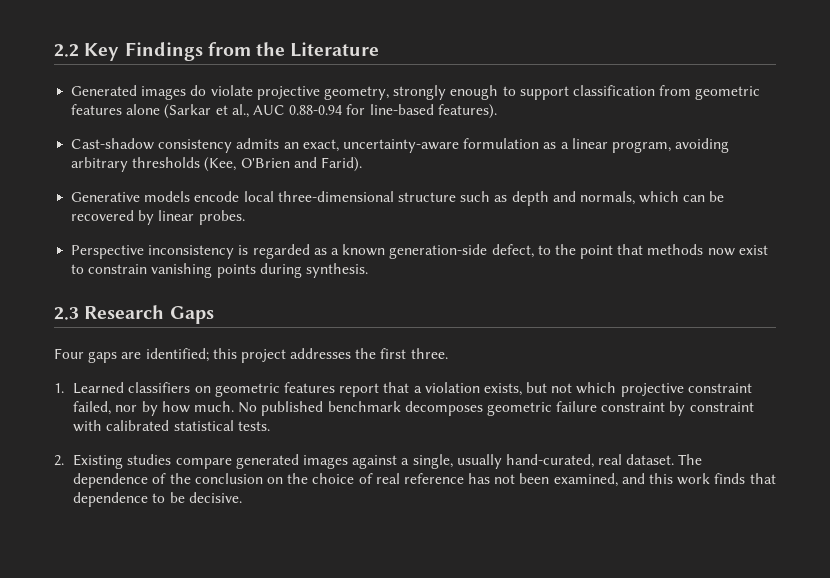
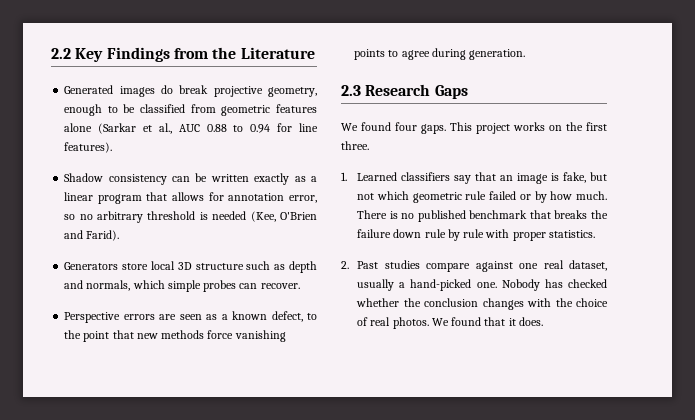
- Generated images do violate projective geometry, strongly enough to support classification from geometric features alone (Sarkar et al., AUC 0.88-0.94 for line-based features).
- Cast-shadow consistency admits an exact, uncertainty-aware formulation as a linear program, avoiding arbitrary thresholds (Kee, O'Brien and Farid).
+ Generated images do break projective geometry, enough to be classified from geometric features alone (Sarkar et al., AUC 0.88 to 0.94 for line features).
+ Shadow consistency can be written exactly as a linear program that allows for annotation error, so no arbitrary threshold is needed (Kee, O'Brien and Farid).
- Generative models encode local three-dimensional structure such as depth and normals, which can be recovered by linear probes.
- Perspective inconsistency is regarded as a known generation-side defect, to the point that methods now exist to constrain vanishing points during synthesis.
+ Generators store local 3D structure such as depth and normals, which simple probes can recover.
+ Perspective errors are seen as a known defect, to the point that new methods force vanishing points to agree during generation.
  2.3 Research Gaps
- Four gaps are identified; this project addresses the first three.
+ We found four gaps. This project works on the first three.
- 1. Learned classifiers on geometric features report that a violation exists, but not which projective constraint failed, nor by how much. No published benchmark decomposes geometric failure constraint by constraint with calibrated statistical tests.
+ 1. Learned classifiers say that an image is fake, but not which geometric rule failed or by how much. There is no published benchmark that breaks the failure down rule by rule with proper statistics.
- 2. Existing studies compare generated images against a single, usually hand-curated, real dataset. The dependence of the conclusion on the choice of real reference has not been examined, and this work finds that dependence to be decisive.
+ 2. Past studies compare against one real dataset, usually a hand-picked one. Nobody has checked whether the conclusion changes with the choice of real photos. We found that it does.

